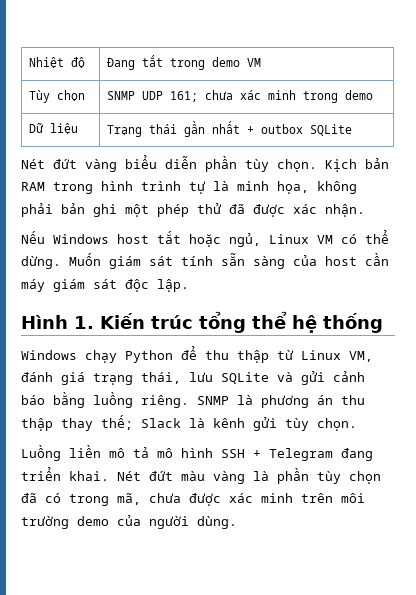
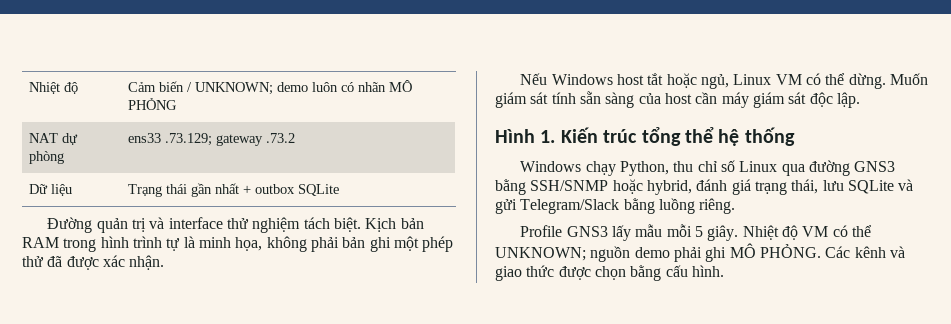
- Nhiệt độ | Đang tắt trong demo VM
- Tùy chọn | SNMP UDP 161; chưa xác minh trong demo
+ Nhiệt độ | Cảm biến / UNKNOWN; demo luôn có nhãn MÔ PHỎNG
+ NAT dự phòng | ens33 .73.129; gateway .73.2
- Nét đứt vàng biểu diễn phần tùy chọn.
+ Đường quản trị và interface thử nghiệm tách biệt.
- Windows chạy Python để thu thập từ Linux VM, đánh giá trạng thái, lưu SQLite và gửi cảnh báo bằng luồng riêng. SNMP là phương án thu thập thay thế; Slack là kênh gửi tùy chọn.
- Luồng liền mô tả mô hình SSH + Telegram đang triển khai. Nét đứt màu vàng là phần tùy chọn đã có trong mã, chưa được xác minh trên môi trường demo của người dùng.
+ Windows chạy Python, thu chỉ số Linux qua đường GNS3 bằng SSH/SNMP hoặc hybrid, đánh giá trạng thái, lưu SQLite và gửi Telegram/Slack bằng luồng riêng.
+ Profile GNS3 lấy mẫu mỗi 5 giây. Nhiệt độ VM có thể UNKNOWN; nguồn demo phải ghi MÔ PHỎNG. Các kênh và giao thức được chọn bằng cấu hình.

